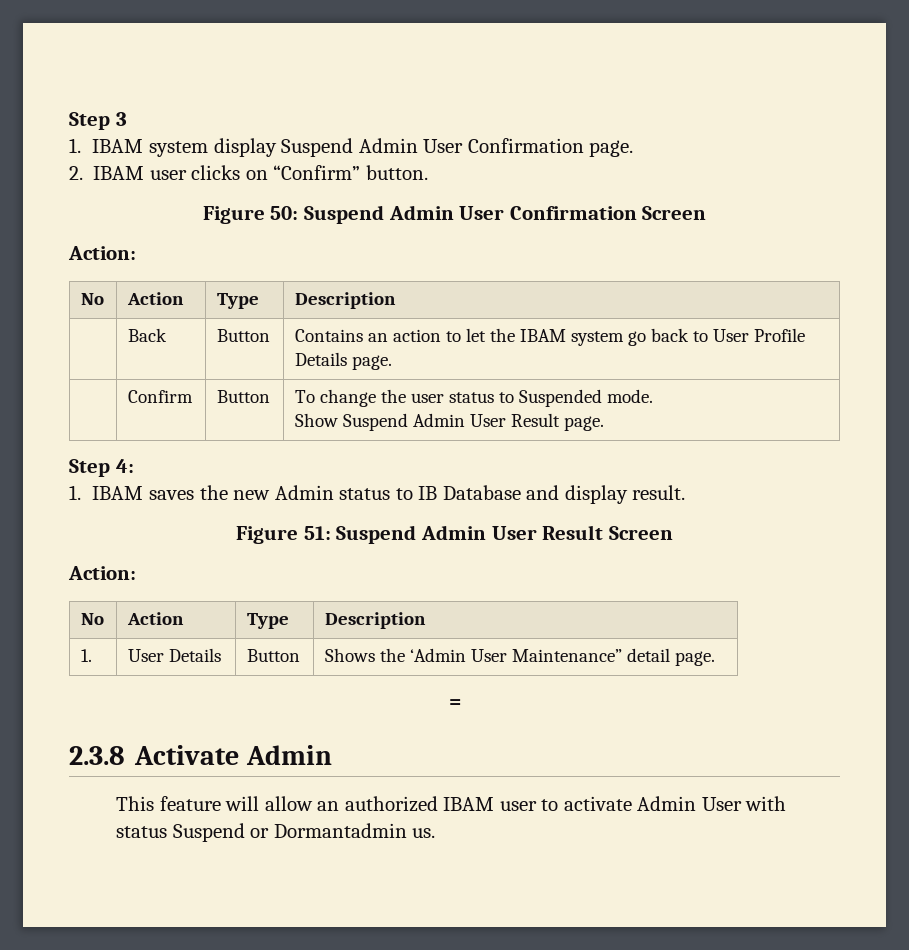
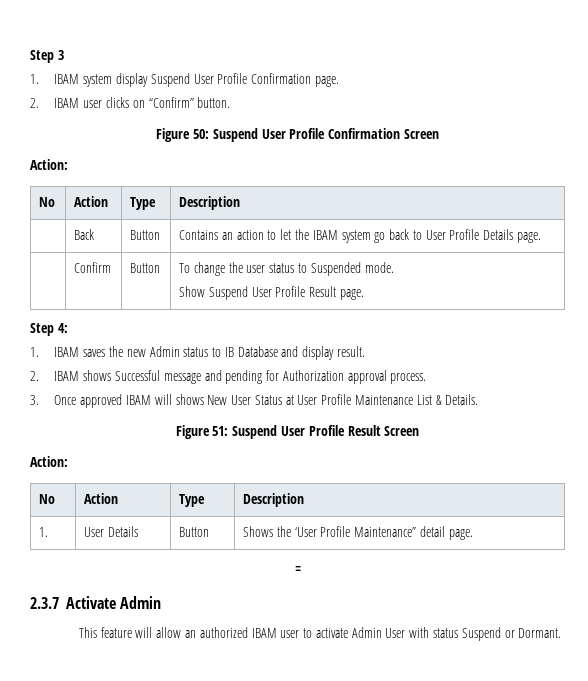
- 1. IBAM system display Suspend Admin User Confirmation page.
+ 1. IBAM system display Suspend User Profile Confirmation page.
- Figure 50: Suspend Admin User Confirmation Screen
+ Figure 50: Suspend User Profile Confirmation Screen
  | Confirm | Button | To change the user status to Suspended mode.
- Show Suspend Admin User Result page.
+ Show Suspend User Profile Result page.
+ 2. IBAM shows Successful message and pending for Authorization approval process.
+ 3. Once approved IBAM will shows New User Status at User Profile Maintenance List & Details.
- Figure 51: Suspend Admin User Result Screen
+ Figure 51: Suspend User Profile Result Screen
- 1. | User Details | Button | Shows the ‘Admin User Maintenance” detail page.
+ 1. | User Details | Button | Shows the ‘User Profile Maintenance” detail page.
- 2.3.8 Activate Admin
+ 2.3.7 Activate Admin
- This feature will allow an authorized IBAM user to activate Admin User with status Suspend or Dormantadmin us.
+ This feature will allow an authorized IBAM user to activate Admin User with status Suspend or Dormant.

